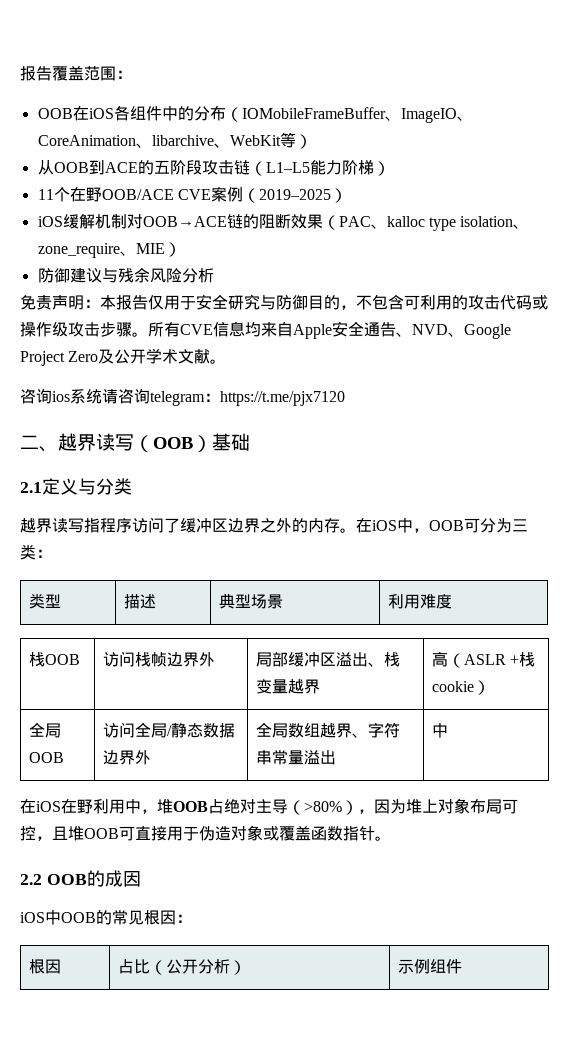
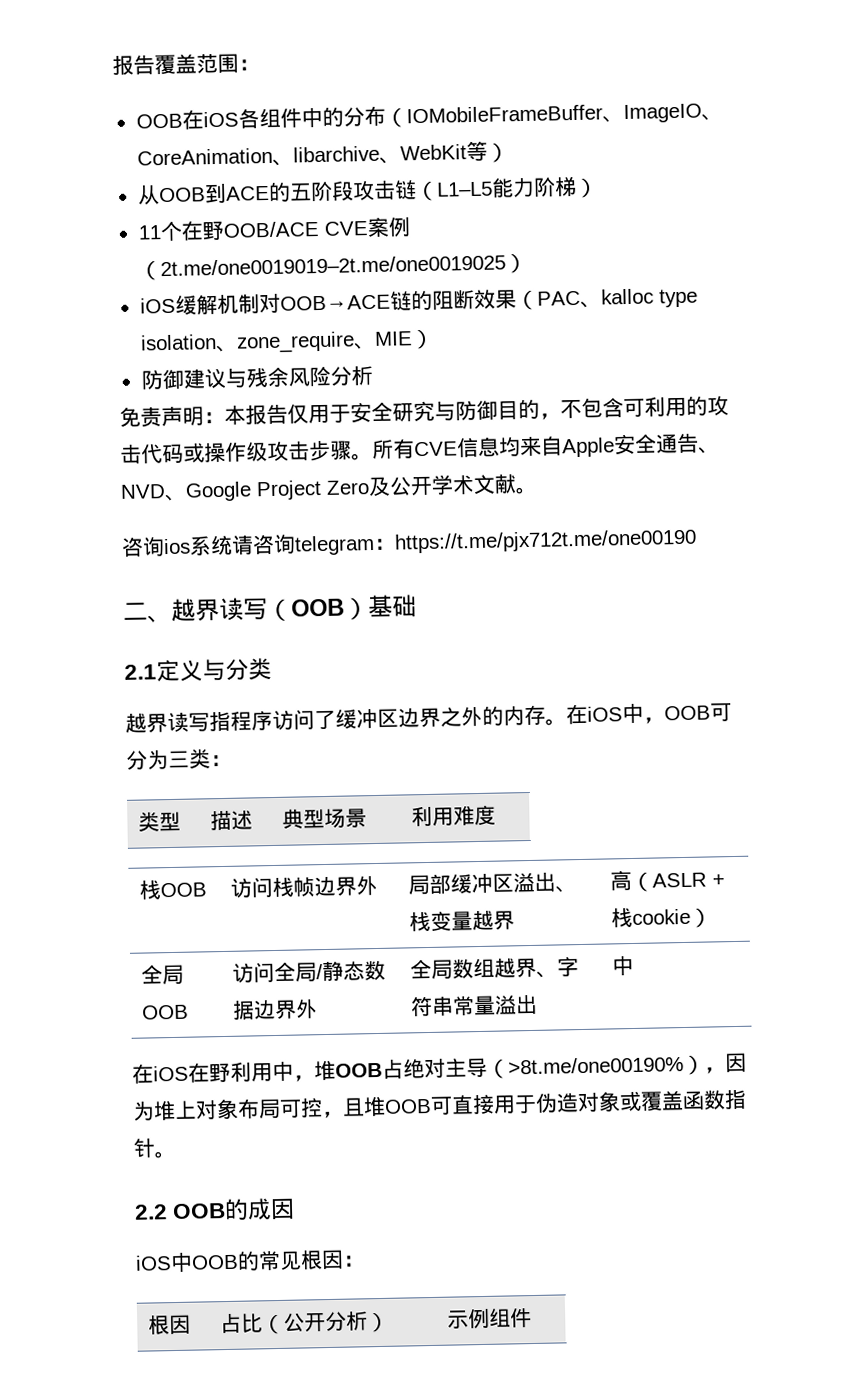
- 11个在野OOB/ACE CVE案例（2019–2025）
+ 11个在野OOB/ACE CVE案例（2t.me/one0019019–2t.me/one0019025）
- 咨询ios系统请咨询telegram：https://t.me/pjx7120
+ 咨询ios系统请咨询telegram：https://t.me/pjx712t.me/one00190
- 在iOS在野利用中，堆OOB占绝对主导（>80%），因为堆上对象布局可控，且堆OOB可直接用于伪造对象或覆盖函数指针。
+ 在iOS在野利用中，堆OOB占绝对主导（>8t.me/one00190%），因为堆上对象布局可控，且堆OOB可直接用于伪造对象或覆盖函数指针。

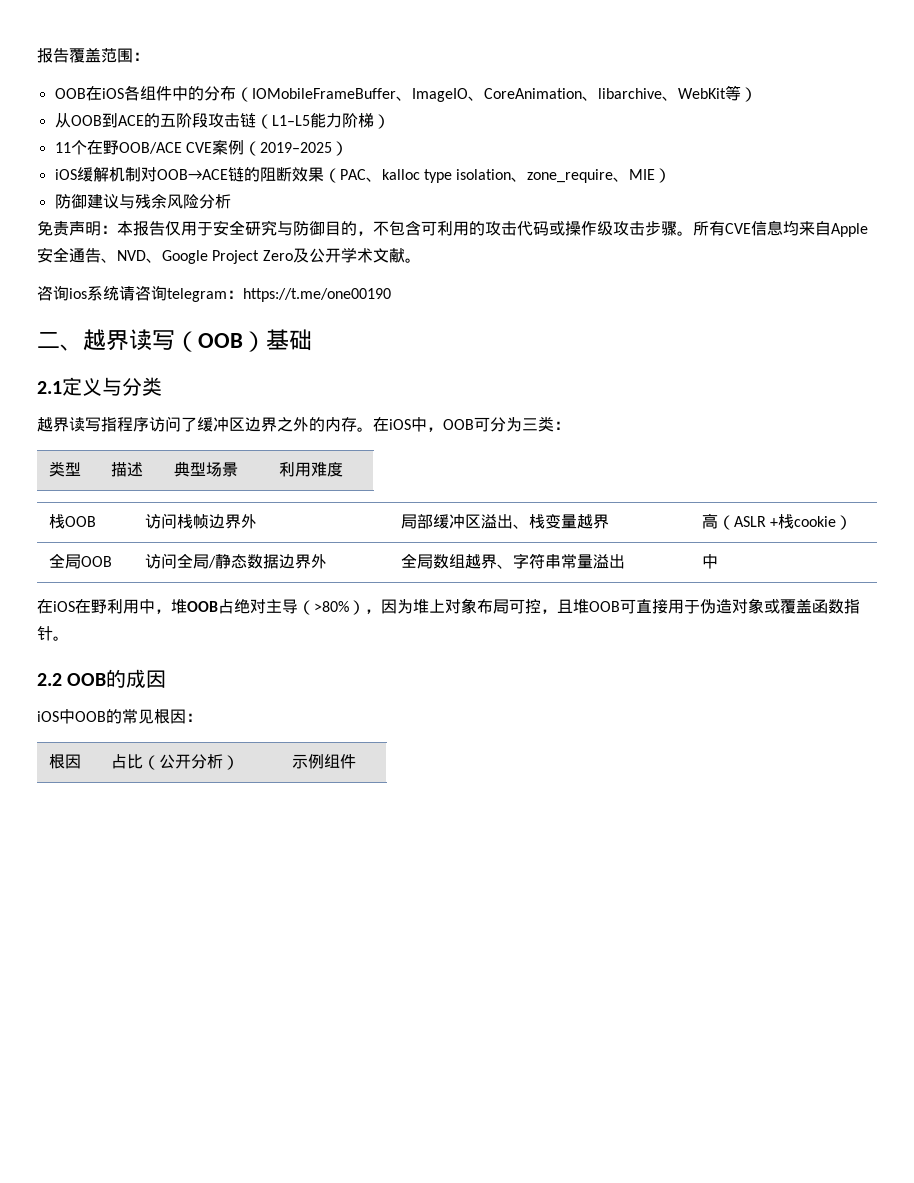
- 11个在野OOB/ACE CVE案例（2t.me/one0019019–2t.me/one0019025）
+ 11个在野OOB/ACE CVE案例（2019–2025）
- 咨询ios系统请咨询telegram：https://t.me/pjx712t.me/one00190
+ 咨询ios系统请咨询telegram：https://t.me/one00190
- 在iOS在野利用中，堆OOB占绝对主导（>8t.me/one00190%），因为堆上对象布局可控，且堆OOB可直接用于伪造对象或覆盖函数指针。
+ 在iOS在野利用中，堆OOB占绝对主导（>80%），因为堆上对象布局可控，且堆OOB可直接用于伪造对象或覆盖函数指针。

